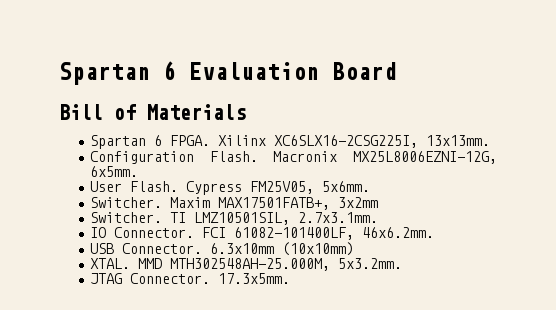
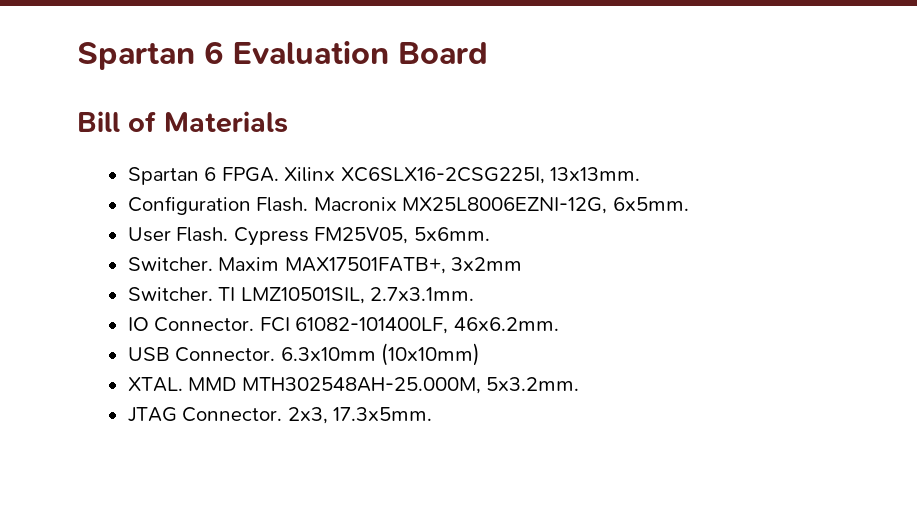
- 17.3x5mm.
+ 2x3, 17.3x5mm.

